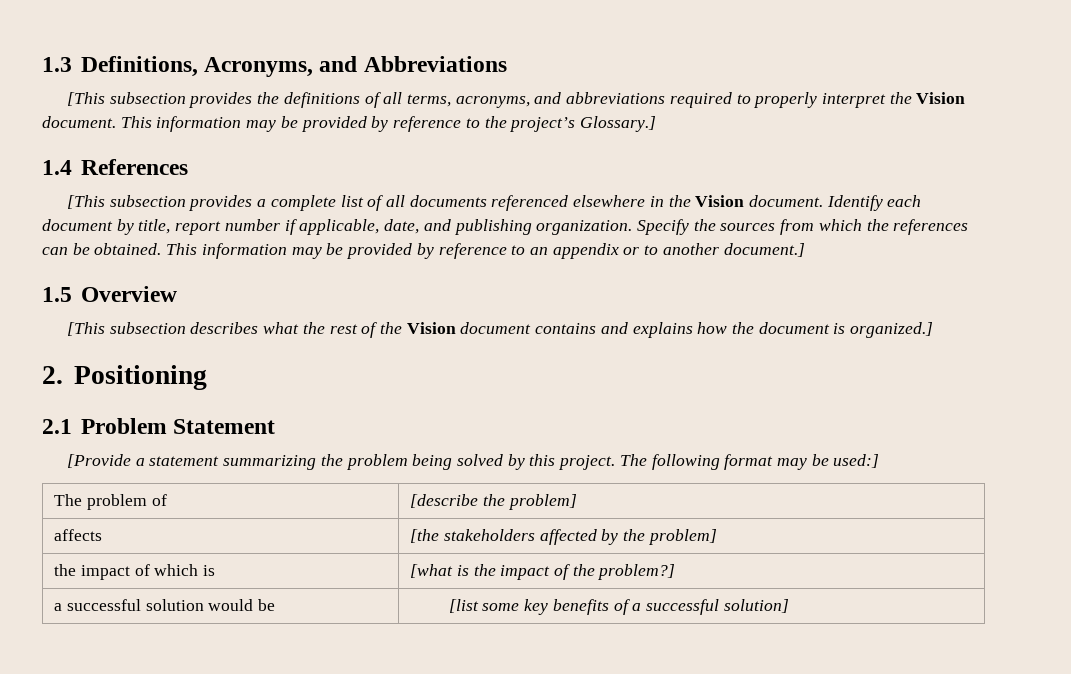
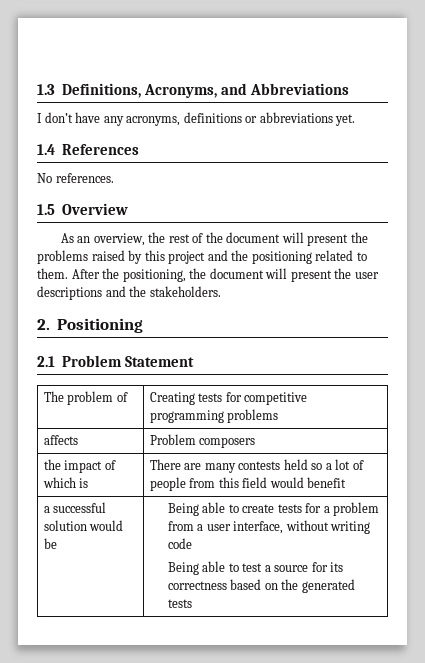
- [This subsection provides the definitions of all terms, acronyms, and abbreviations required to properly interpret the Vision document. This information may be provided by reference to the project’s Glossary.]
+ I don’t have any acronyms, definitions or abbreviations yet.
  1.4 References
- [This subsection provides a complete list of all documents referenced elsewhere in the Vision document. Identify each document by title, report number if applicable, date, and publishing organization. Specify the sources from which the references can be obtained. This information may be provided by reference to an appendix or to another document.]
+ No references.
  1.5 Overview
- [This subsection describes what the rest of the Vision document contains and explains how the document is organized.]
+ As an overview, the rest of the document will present the problems raised by this project and the positioning related to them. After the positioning, the document will present the user descriptions and the stakeholders.
- [Provide a statement summarizing the problem being solved by this project. The following format may be used:]
- The problem of | [describe the problem]
- affects | [the stakeholders affected by the problem]
+ The problem of | Creating tests for competitive programming problems
+ affects | Problem composers
- the impact of which is | [what is the impact of the problem?]
+ the impact of which is | There are many contests held so a lot of people from this field would benefit
- a successful solution would be | [list some key benefits of a successful solution]
+ a successful solution would be | Being able to create tests for a problem from a user interface, without writing code
+ Being able to test a source for its correctness based on the generated tests

